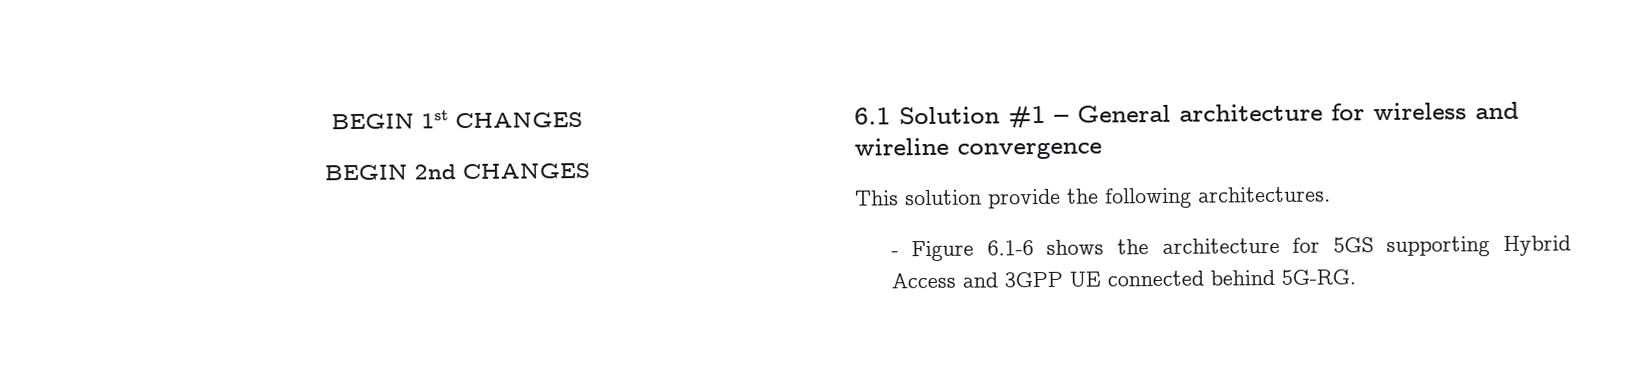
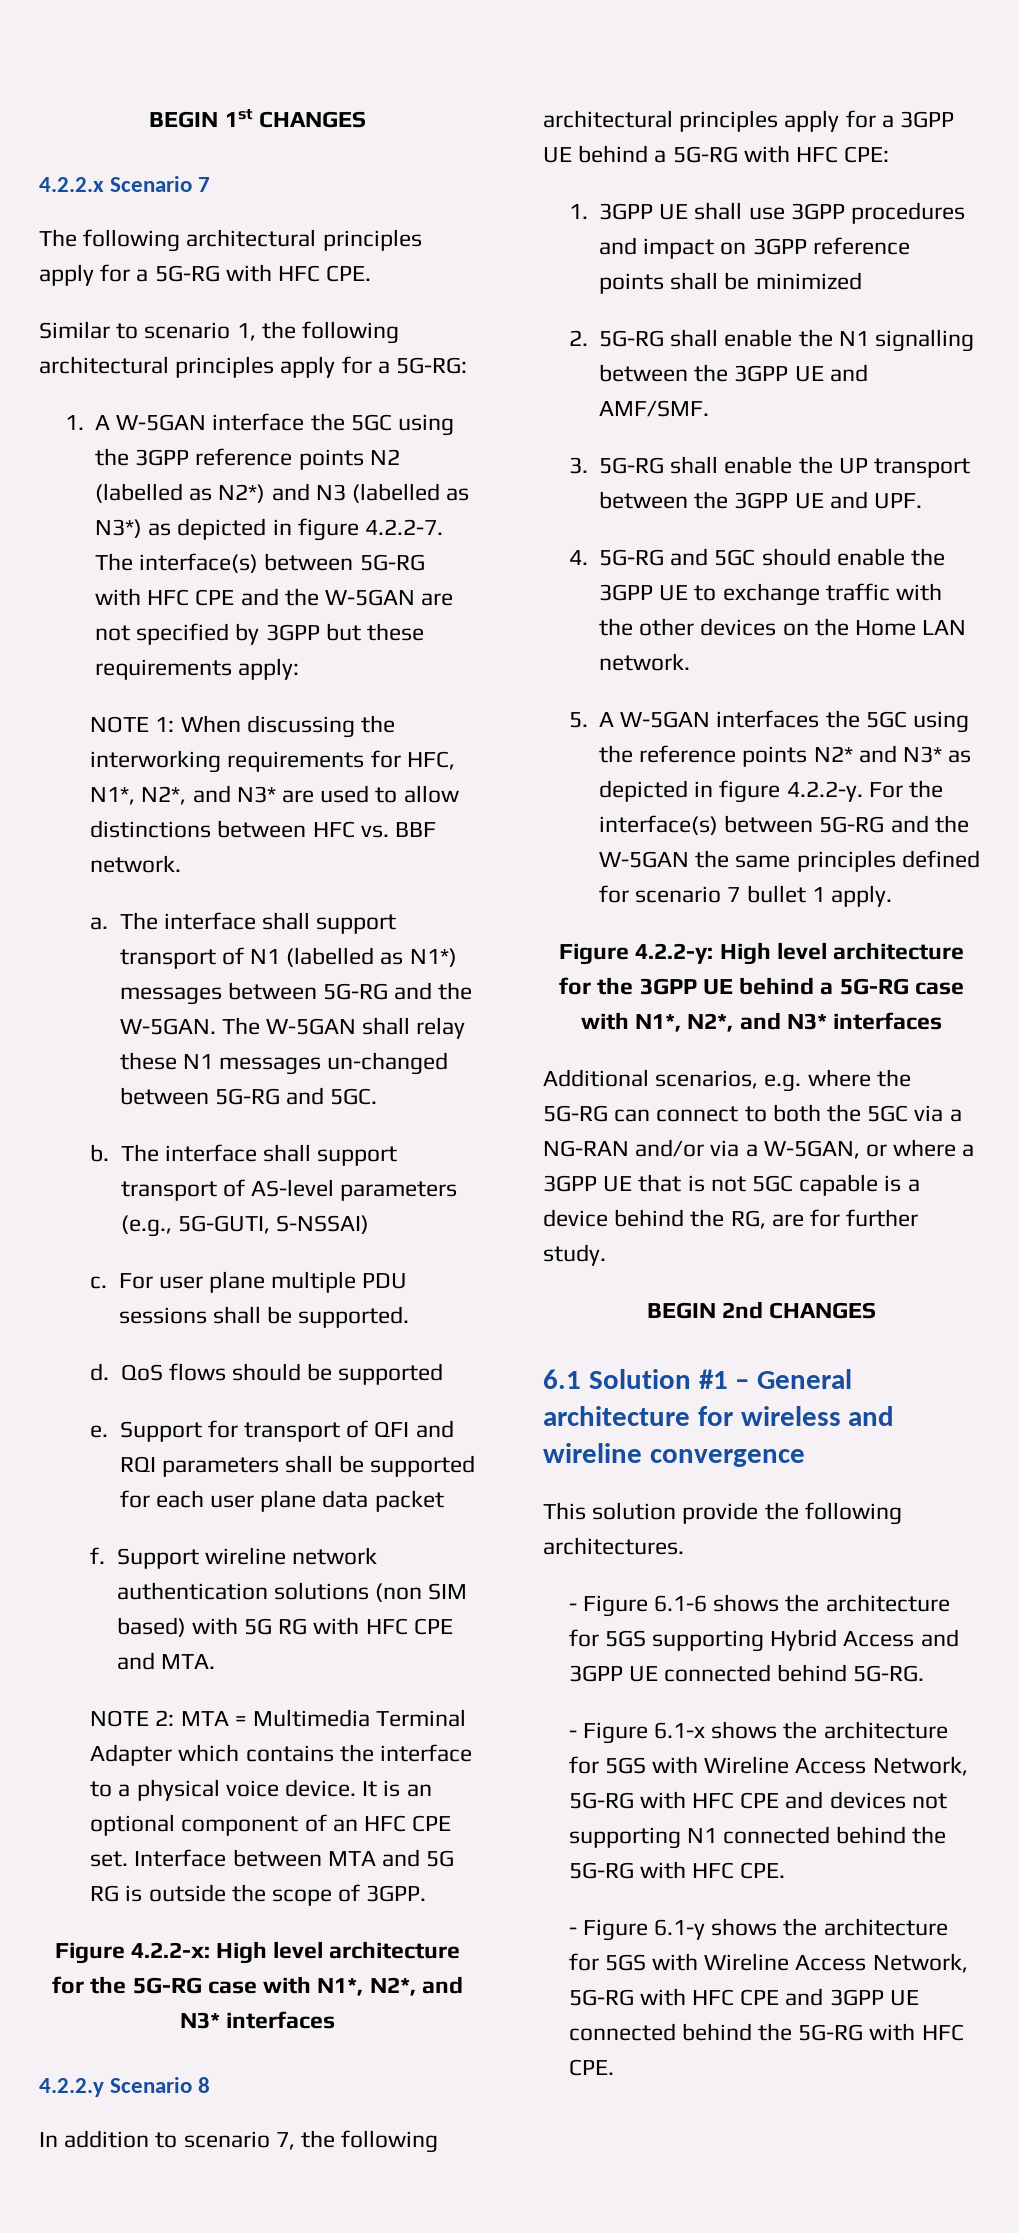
+ 4.2.2.x Scenario 7
+ The following architectural principles apply for a 5G-RG with HFC CPE.
+ Similar to scenario 1, the following architectural principles apply for a 5G-RG:
+ 1. A W-5GAN interface the 5GC using the 3GPP reference points N2 (labelled as N2*) and N3 (labelled as N3*) as depicted in figure 4.2.2-7. The interface(s) between 5G-RG with HFC CPE and the W-5GAN are not specified by 3GPP but these requirements apply:
+ NOTE 1: When discussing the interworking requirements for HFC, N1*, N2*, and N3* are used to allow distinctions between HFC vs. BBF network.
+ a. The interface shall support transport of N1 (labelled as N1*) messages between 5G-RG and the W-5GAN. The W-5GAN shall relay these N1 messages un-changed between 5G-RG and 5GC.
+ b. The interface shall support transport of AS-level parameters (e.g., 5G-GUTI, S-NSSAI)
+ c. For user plane multiple PDU sessions shall be supported.
+ d. QoS flows should be supported
+ e. Support for transport of QFI and RQI parameters shall be supported for each user plane data packet
+ f. Support wireline network authentication solutions (non SIM based) with 5G RG with HFC CPE and MTA.
+ NOTE 2: MTA = Multimedia Terminal Adapter which contains the interface to a physical voice device. It is an optional component of an HFC CPE set. Interface between MTA and 5G RG is outside the scope of 3GPP.
+ Figure 4.2.2-x: High level architecture for the 5G-RG case with N1*, N2*, and N3* interfaces
+ 4.2.2.y Scenario 8
+ In addition to scenario 7, the following architectural principles apply for a 3GPP UE behind a 5G-RG with HFC CPE:
+ 1. 3GPP UE shall use 3GPP procedures and impact on 3GPP reference points shall be minimized
+ 2. 5G-RG shall enable the N1 signalling between the 3GPP UE and AMF/SMF.
+ 3. 5G-RG shall enable the UP transport between the 3GPP UE and UPF.
+ 4. 5G-RG and 5GC should enable the 3GPP UE to exchange traffic with the other devices on the Home LAN network.
+ 5. A W-5GAN interfaces the 5GC using the reference points N2* and N3* as depicted in figure 4.2.2-y. For the interface(s) between 5G-RG and the W-5GAN the same principles defined for scenario 7 bullet 1 apply.
+ Figure 4.2.2-y: High level architecture for the 3GPP UE behind a 5G-RG case with N1*, N2*, and N3* interfaces
+ Additional scenarios, e.g. where the 5G-RG can connect to both the 5GC via a NG-RAN and/or via a W-5GAN, or where a 3GPP UE that is not 5GC capable is a device behind the RG, are for further study.
+ - Figure 6.1-x shows the architecture for 5GS with Wireline Access Network, 5G-RG with HFC CPE and devices not supporting N1 connected behind the 5G-RG with HFC CPE.
+ - Figure 6.1-y shows the architecture for 5GS with Wireline Access Network, 5G-RG with HFC CPE and 3GPP UE connected behind the 5G-RG with HFC CPE.

